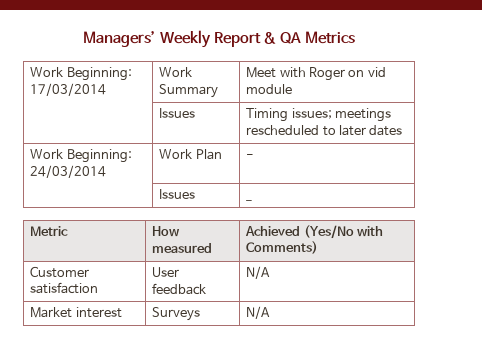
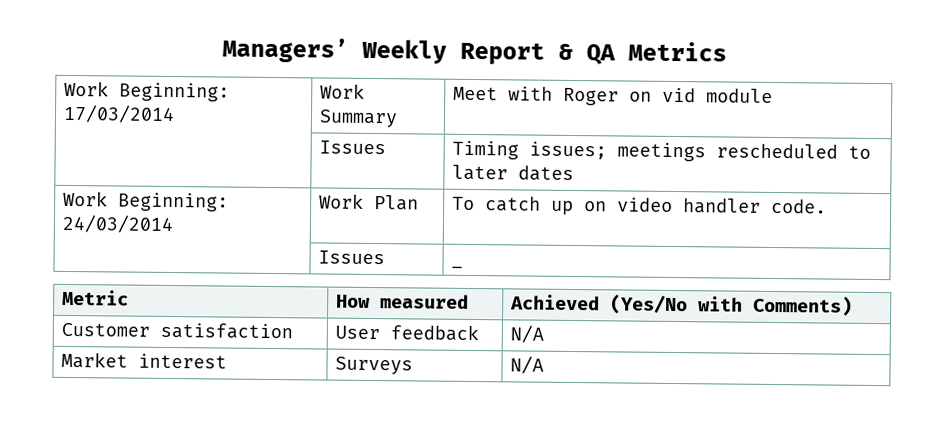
- Work Beginning: 24/03/2014 | Work Plan | -
+ Work Beginning: 24/03/2014 | Work Plan | To catch up on video handler code.

